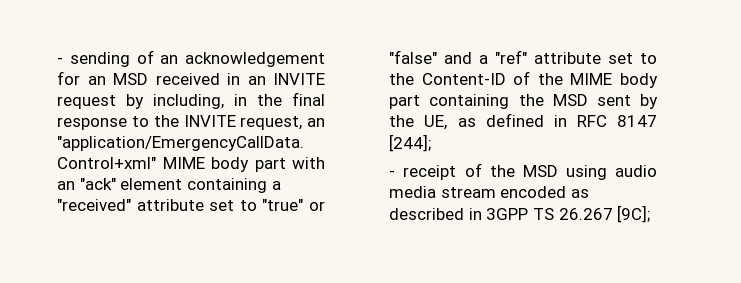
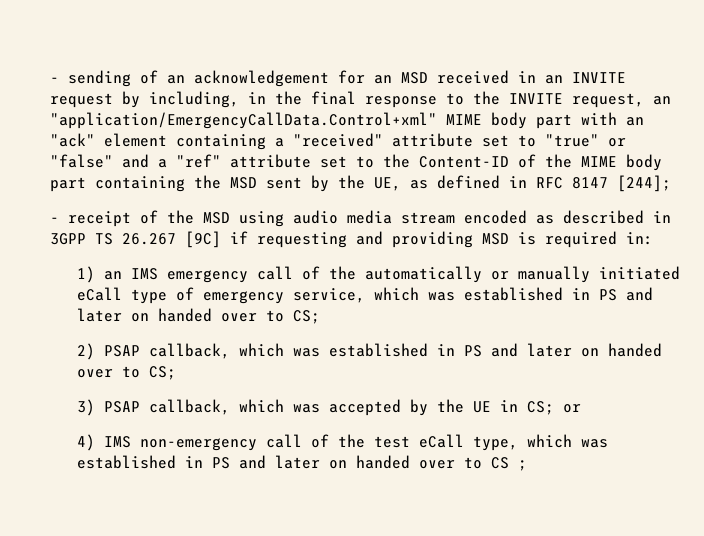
- - receipt of the MSD using audio media stream encoded as described in 3GPP TS 26.267 [9C];
+ - receipt of the MSD using audio media stream encoded as described in 3GPP TS 26.267 [9C] if requesting and providing MSD is required in:
+ 1) an IMS emergency call of the automatically or manually initiated eCall type of emergency service, which was established in PS and later on handed over to CS;
+ 2) PSAP callback, which was established in PS and later on handed over to CS;
+ 3) PSAP callback, which was accepted by the UE in CS; or
+ 4) IMS non-emergency call of the test eCall type, which was established in PS and later on handed over to CS ;

